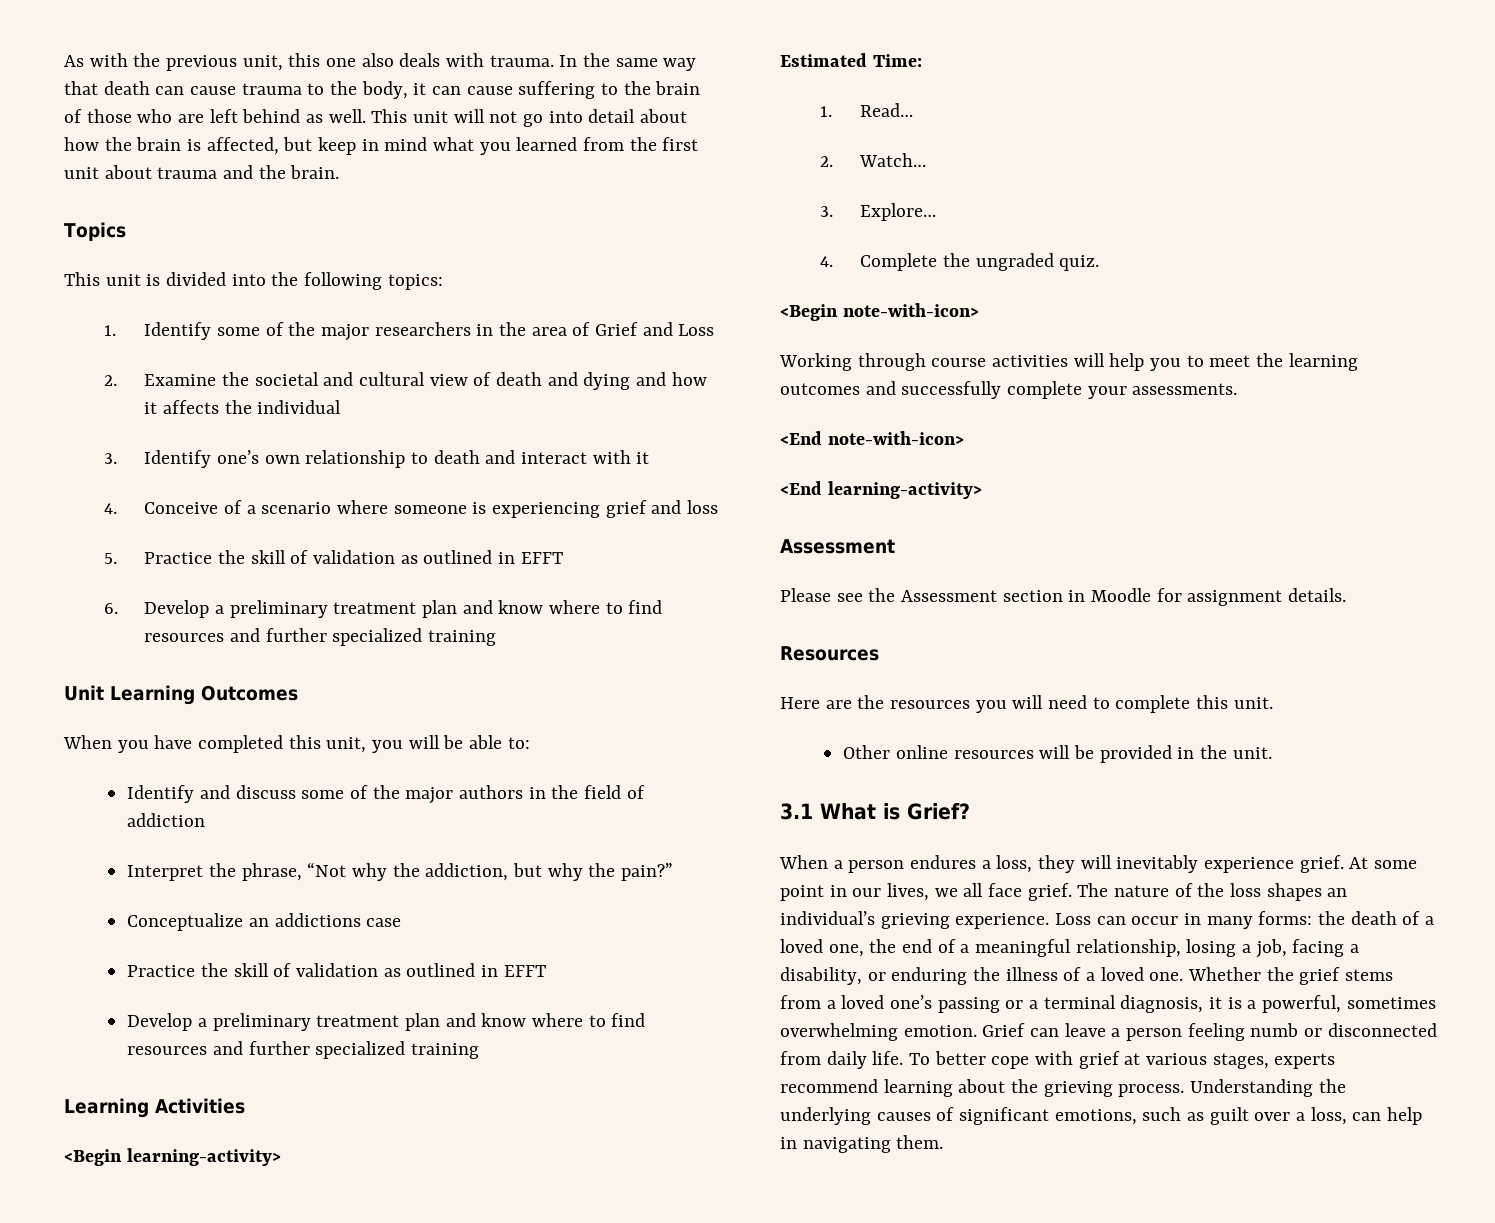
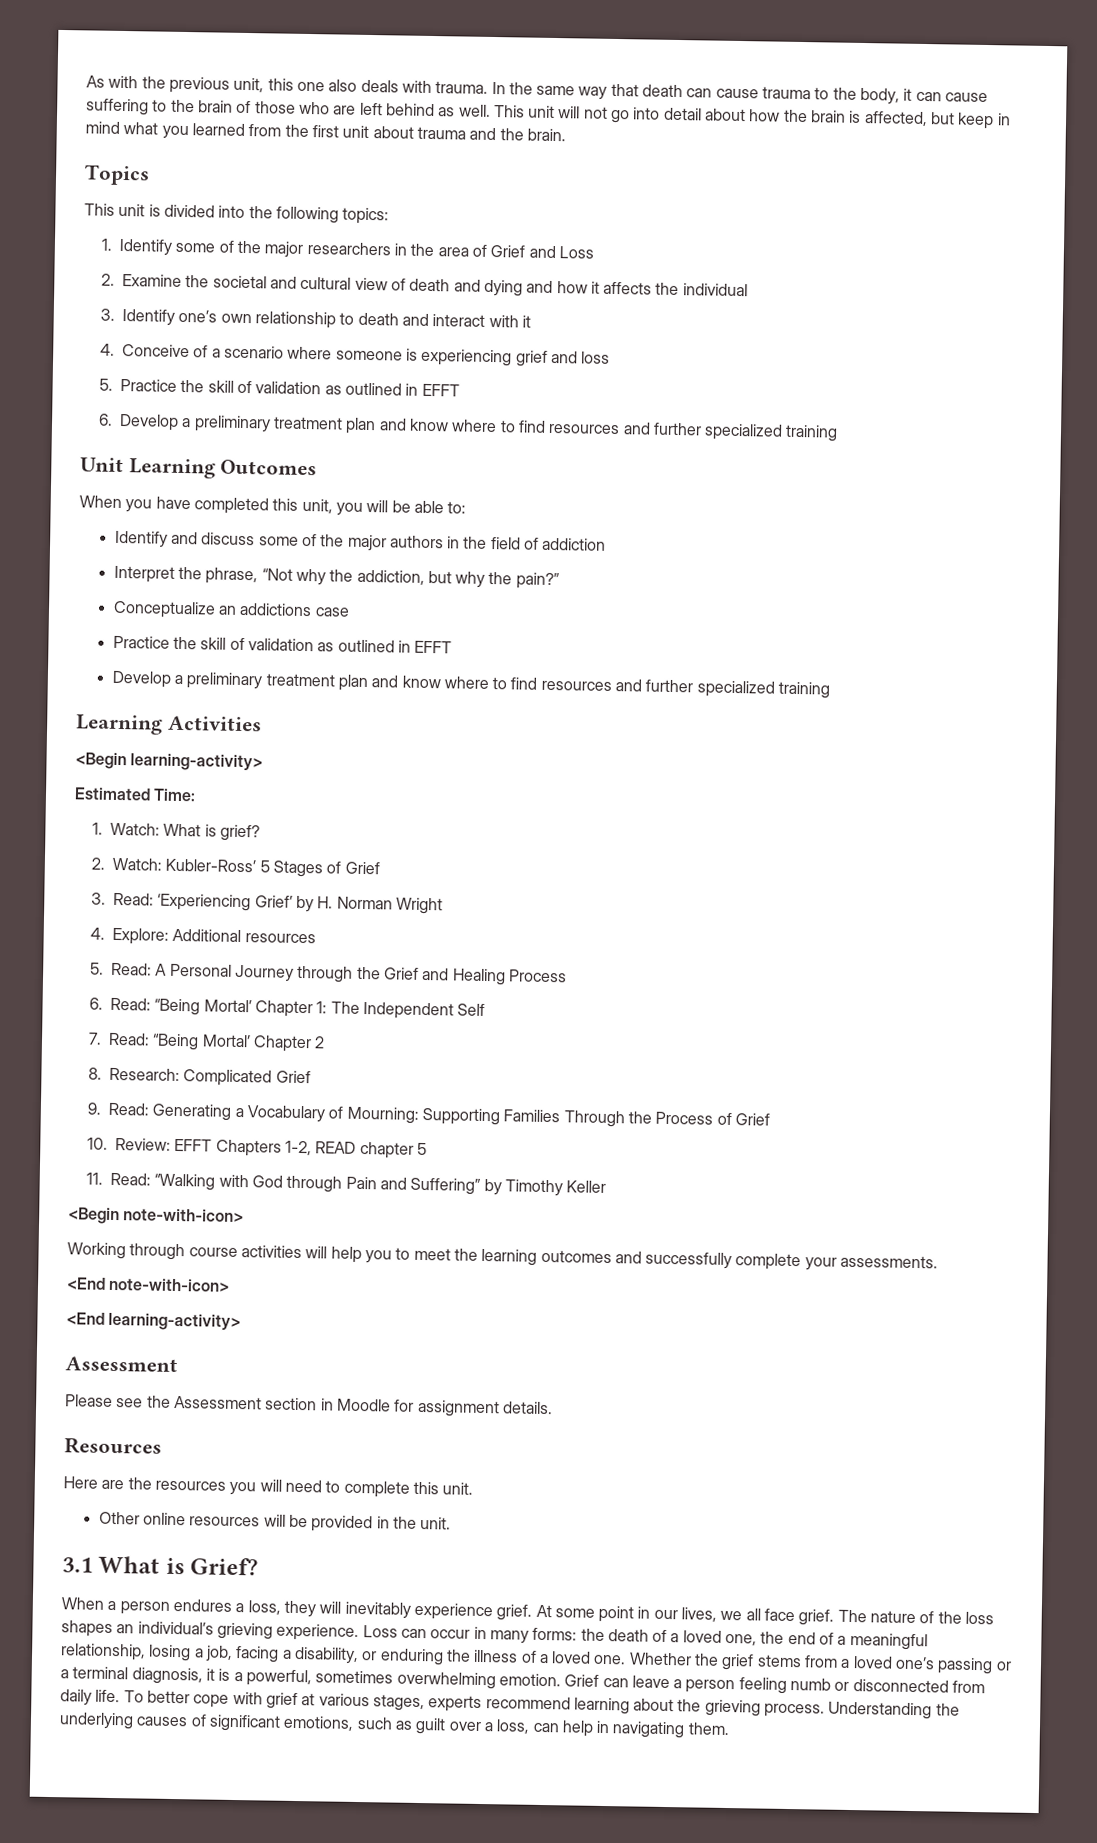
- 1. Read…
- 2. Watch…
- 3. Explore…
- 4. Complete the ungraded quiz.
+ 1. Watch: What is grief?
+ 2. Watch: Kubler-Ross’ 5 Stages of Grief
+ 3. Read: ‘Experiencing Grief’ by H. Norman Wright
+ 4. Explore: Additional resources
+ 5. Read: A Personal Journey through the Grief and Healing Process
+ 6. Read: “Being Mortal’ Chapter 1: The Independent Self
+ 7. Read: “Being Mortal’ Chapter 2
+ 8. Research: Complicated Grief
+ 9. Read: Generating a Vocabulary of Mourning: Supporting Families Through the Process of Grief
+ 10. Review: EFFT Chapters 1-2, READ chapter 5
+ 11. Read: “Walking with God through Pain and Suffering” by Timothy Keller

